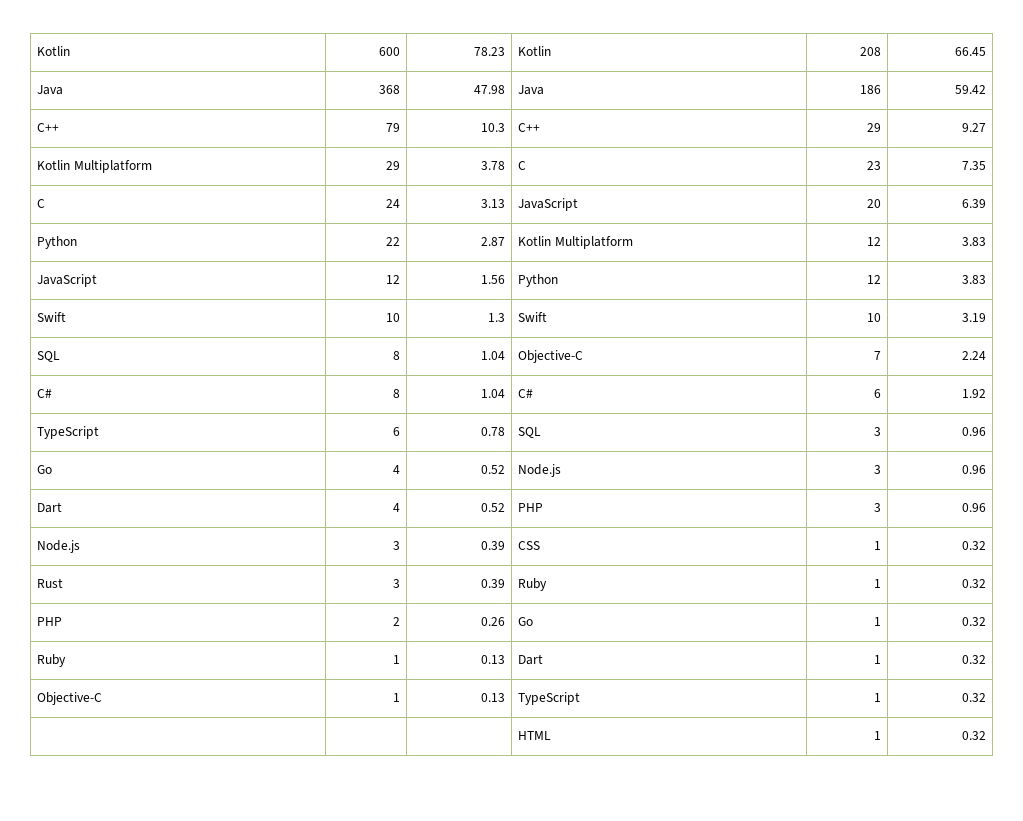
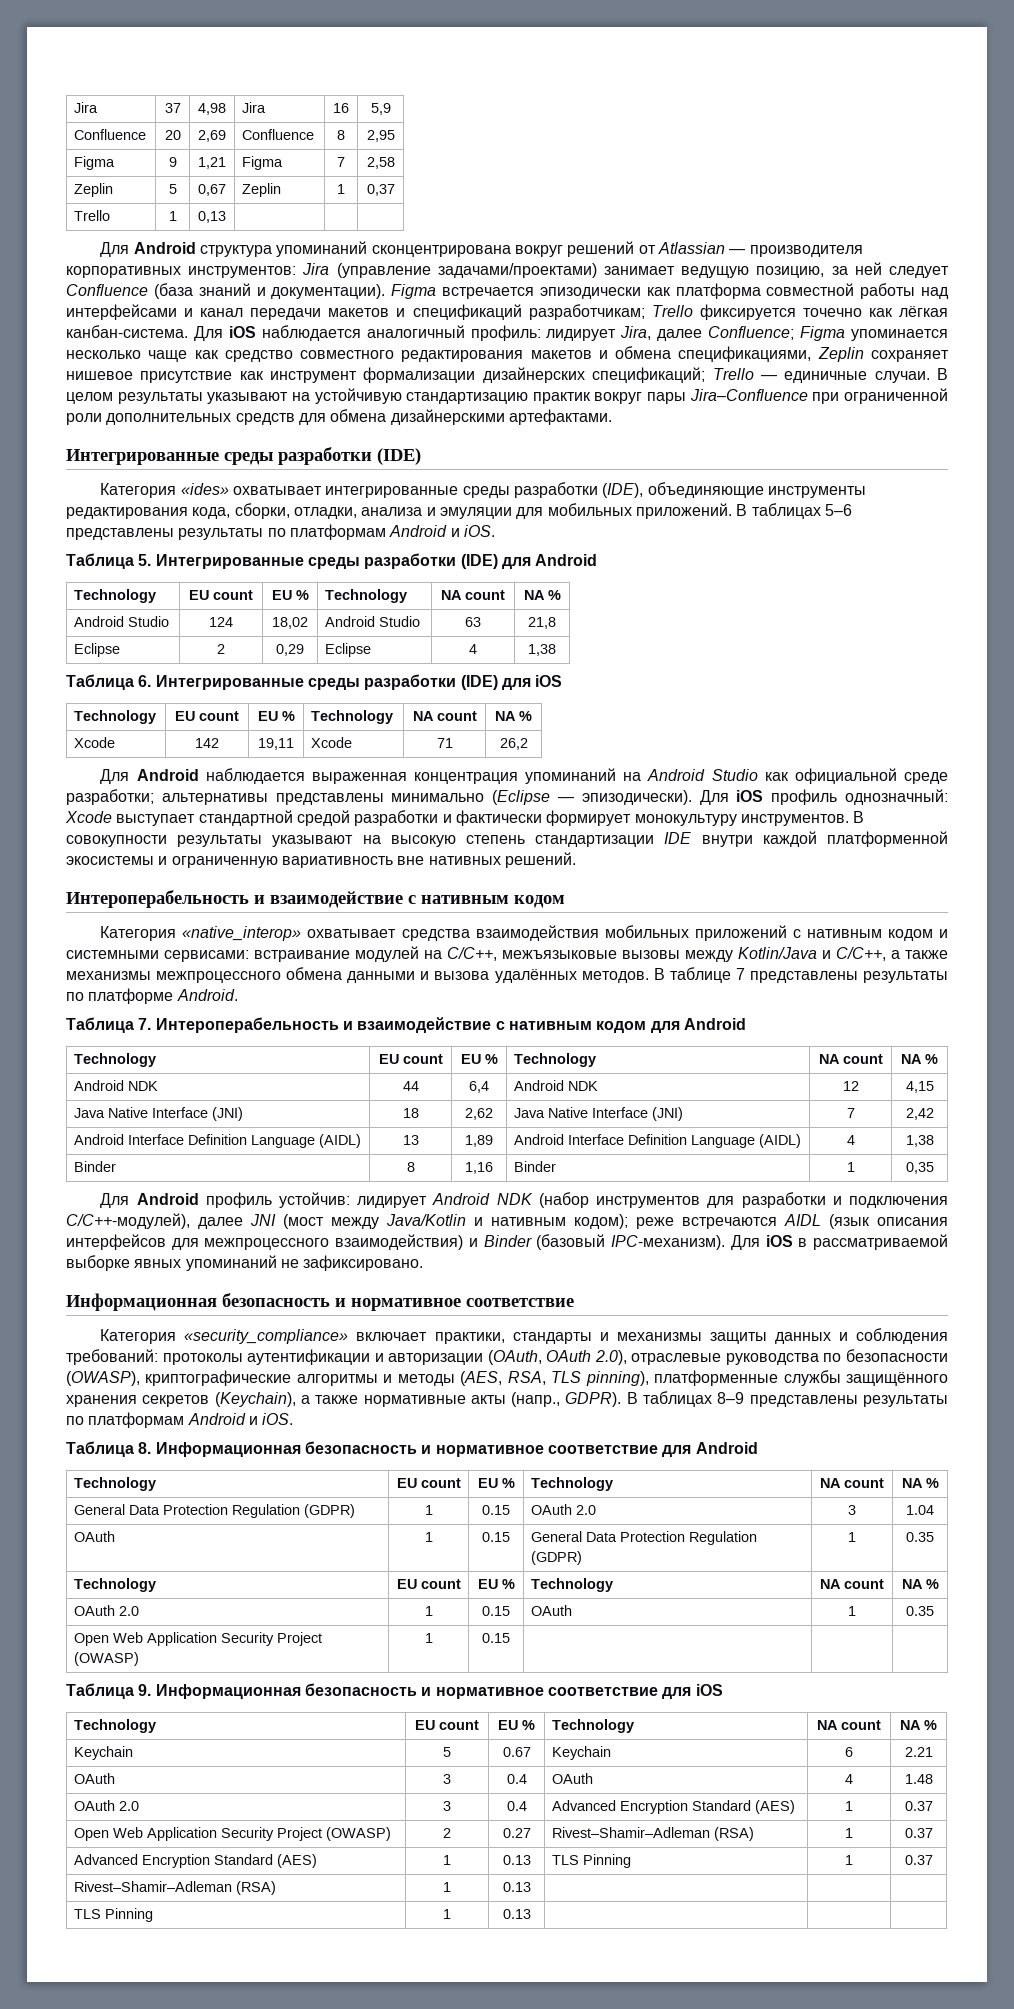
- Kotlin | 600 | 78.23 | Kotlin | 208 | 66.45
- Java | 368 | 47.98 | Java | 186 | 59.42
- C++ | 79 | 10.3 | C++ | 29 | 9.27
- Kotlin Multiplatform | 29 | 3.78 | C | 23 | 7.35
- C | 24 | 3.13 | JavaScript | 20 | 6.39
- Python | 22 | 2.87 | Kotlin Multiplatform | 12 | 3.83
- JavaScript | 12 | 1.56 | Python | 12 | 3.83
- Swift | 10 | 1.3 | Swift | 10 | 3.19
- SQL | 8 | 1.04 | Objective-C | 7 | 2.24
- C# | 8 | 1.04 | C# | 6 | 1.92
- TypeScript | 6 | 0.78 | SQL | 3 | 0.96
- Go | 4 | 0.52 | Node.js | 3 | 0.96
- Dart | 4 | 0.52 | PHP | 3 | 0.96
- Node.js | 3 | 0.39 | CSS | 1 | 0.32
- Rust | 3 | 0.39 | Ruby | 1 | 0.32
- PHP | 2 | 0.26 | Go | 1 | 0.32
- Ruby | 1 | 0.13 | Dart | 1 | 0.32
- Objective-C | 1 | 0.13 | TypeScript | 1 | 0.32
- | | | HTML | 1 | 0.32
+ Jira | 37 | 4,98 | Jira | 16 | 5,9
+ Confluence | 20 | 2,69 | Confluence | 8 | 2,95
+ Figma | 9 | 1,21 | Figma | 7 | 2,58
+ Zeplin | 5 | 0,67 | Zeplin | 1 | 0,37
+ Trello | 1 | 0,13 | | |
+ Для Android структура упоминаний сконцентрирована вокруг решений от Atlassian — производителя корпоративных инструментов: Jira (управление задачами/проектами) занимает ведущую позицию, за ней следует Confluence (база знаний и документации). Figma встречается эпизодически как платформа совместной работы над интерфейсами и канал передачи макетов и спецификаций разработчикам; Trello фиксируется точечно как лёгкая канбан-система. Для iOS наблюдается аналогичный профиль: лидирует Jira, далее Confluence; Figma упоминается несколько чаще как средство совместного редактирования макетов и обмена спецификациями, Zeplin сохраняет нишевое присутствие как инструмент формализации дизайнерских спецификаций; Trello — единичные случаи. В целом результаты указывают на устойчивую стандартизацию практик вокруг пары Jira–Confluence при ограниченной роли дополнительных средств для обмена дизайнерскими артефактами.
+ Интегрированные среды разработки (IDE)
+ Категория «ides» охватывает интегрированные среды разработки (IDE), объединяющие инструменты редактирования кода, сборки, отладки, анализа и эмуляции для мобильных приложений. В таблицах 5–6 представлены результаты по платформам Android и iOS.
+ Таблица 5. Интегрированные среды разработки (IDE) для Android
+ Technology | EU count | EU % | Technology | NA count | NA %
+ Android Studio | 124 | 18,02 | Android Studio | 63 | 21,8
+ Eclipse | 2 | 0,29 | Eclipse | 4 | 1,38
+ Таблица 6. Интегрированные среды разработки (IDE) для iOS
+ Technology | EU count | EU % | Technology | NA count | NA %
+ Xcode | 142 | 19,11 | Xcode | 71 | 26,2
+ Для Android наблюдается выраженная концентрация упоминаний на Android Studio как официальной среде разработки; альтернативы представлены минимально (Eclipse — эпизодически). Для iOS профиль однозначный: Xcode выступает стандартной средой разработки и фактически формирует монокультуру инструментов. В совокупности результаты указывают на высокую степень стандартизации IDE внутри каждой платформенной экосистемы и ограниченную вариативность вне нативных решений.
+ Интероперабельность и взаимодействие с нативным кодом
+ Категория «native_interop» охватывает средства взаимодействия мобильных приложений с нативным кодом и системными сервисами: встраивание модулей на C/C++, межъязыковые вызовы между Kotlin/Java и C/C++, а также механизмы межпроцессного обмена данными и вызова удалённых методов. В таблице 7 представлены результаты по платформе Android.
+ Таблица 7. Интероперабельность и взаимодействие с нативным кодом для Android
+ Technology | EU count | EU % | Technology | NA count | NA %
+ Android NDK | 44 | 6,4 | Android NDK | 12 | 4,15
+ Java Native Interface (JNI) | 18 | 2,62 | Java Native Interface (JNI) | 7 | 2,42
+ Android Interface Definition Language (AIDL) | 13 | 1,89 | Android Interface Definition Language (AIDL) | 4 | 1,38
+ Binder | 8 | 1,16 | Binder | 1 | 0,35
+ Для Android профиль устойчив: лидирует Android NDK (набор инструментов для разработки и подключения C/C++-модулей), далее JNI (мост между Java/Kotlin и нативным кодом); реже встречаются AIDL (язык описания интерфейсов для межпроцессного взаимодействия) и Binder (базовый IPC-механизм). Для iOS в рассматриваемой выборке явных упоминаний не зафиксировано.
+ Информационная безопасность и нормативное соответствие
+ Категория «security_compliance» включает практики, стандарты и механизмы защиты данных и соблюдения требований: протоколы аутентификации и авторизации (OAuth, OAuth 2.0), отраслевые руководства по безопасности (OWASP), криптографические алгоритмы и методы (AES, RSA, TLS pinning), платформенные службы защищённого хранения секретов (Keychain), а также нормативные акты (напр., GDPR). В таблицах 8–9 представлены результаты по платформам Android и iOS.
+ Таблица 8. Информационная безопасность и нормативное соответствие для Android
+ Technology | EU count | EU % | Technology | NA count | NA %
+ General Data Protection Regulation (GDPR) | 1 | 0.15 | OAuth 2.0 | 3 | 1.04
+ OAuth | 1 | 0.15 | General Data Protection Regulation (GDPR) | 1 | 0.35
+ Technology | EU count | EU % | Technology | NA count | NA %
+ OAuth 2.0 | 1 | 0.15 | OAuth | 1 | 0.35
+ Open Web Application Security Project (OWASP) | 1 | 0.15 | | |
+ Таблица 9. Информационная безопасность и нормативное соответствие для iOS
+ Technology | EU count | EU % | Technology | NA count | NA %
+ Keychain | 5 | 0.67 | Keychain | 6 | 2.21
+ OAuth | 3 | 0.4 | OAuth | 4 | 1.48
+ OAuth 2.0 | 3 | 0.4 | Advanced Encryption Standard (AES) | 1 | 0.37
+ Open Web Application Security Project (OWASP) | 2 | 0.27 | Rivest–Shamir–Adleman (RSA) | 1 | 0.37
+ Advanced Encryption Standard (AES) | 1 | 0.13 | TLS Pinning | 1 | 0.37
+ Rivest–Shamir–Adleman (RSA) | 1 | 0.13 | | |
+ TLS Pinning | 1 | 0.13 | | |

